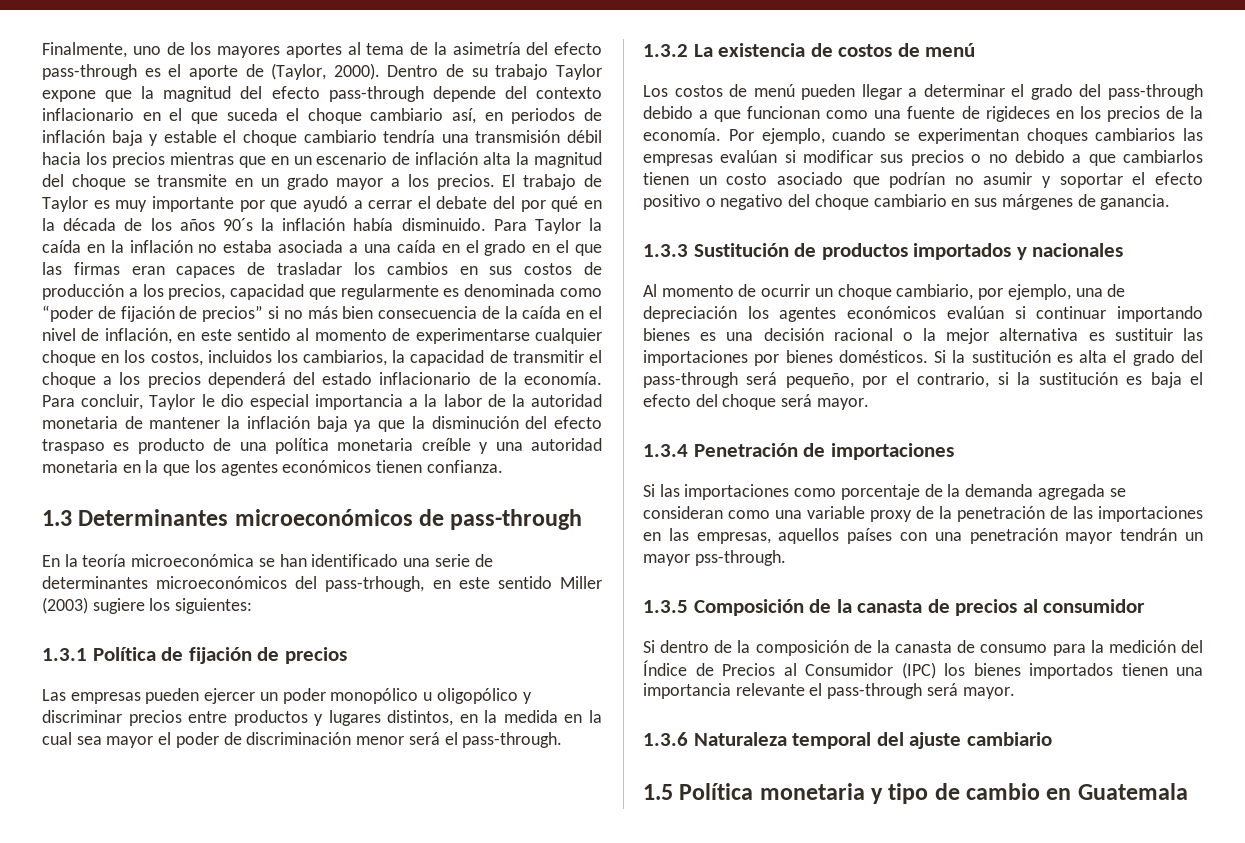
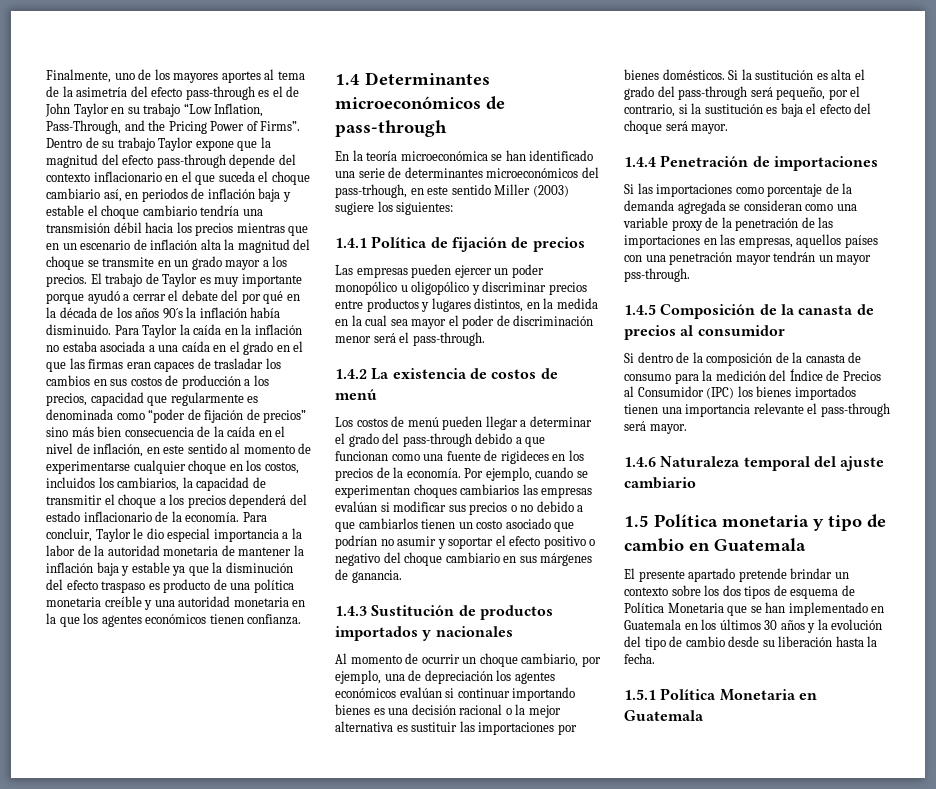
- Finalmente, uno de los mayores aportes al tema de la asimetría del efecto pass-through es el aporte de (Taylor, 2000).
+ Finalmente, uno de los mayores aportes al tema de la asimetría del efecto pass-through es el de John Taylor en su trabajo “Low Inflation, Pass-Through, and the Pricing Power of Firms”.
- El trabajo de Taylor es muy importante por que ayudó a cerrar el debate del por qué en la década de los años 90´s la inflación había disminuido.
+ El trabajo de Taylor es muy importante porque ayudó a cerrar el debate del por qué en la década de los años 90´s la inflación había disminuido.
- Para Taylor la caída en la inflación no estaba asociada a una caída en el grado en el que las firmas eran capaces de trasladar los cambios en sus costos de producción a los precios, capacidad que regularmente es denominada como “poder de fijación de precios” si no más bien consecuencia de la caída en el nivel de inflación, en este sentido al momento de experimentarse cualquier choque en los costos, incluidos los cambiarios, la capacidad de transmitir el choque a los precios dependerá del estado inflacionario de la economía.
+ Para Taylor la caída en la inflación no estaba asociada a una caída en el grado en el que las firmas eran capaces de trasladar los cambios en sus costos de producción a los precios, capacidad que regularmente es denominada como “poder de fijación de precios” sino más bien consecuencia de la caída en el nivel de inflación, en este sentido al momento de experimentarse cualquier choque en los costos, incluidos los cambiarios, la capacidad de transmitir el choque a los precios dependerá del estado inflacionario de la economía.
- Para concluir, Taylor le dio especial importancia a la labor de la autoridad monetaria de mantener la inflación baja ya que la disminución del efecto traspaso es producto de una política monetaria creíble y una autoridad monetaria en la que los agentes económicos tienen confianza.
+ Para concluir, Taylor le dio especial importancia a la labor de la autoridad monetaria de mantener la inflación baja y estable ya que la disminución del efecto traspaso es producto de una política monetaria creíble y una autoridad monetaria en la que los agentes económicos tienen confianza.
- 1.3 Determinantes microeconómicos de pass-through
+ 1.4 Determinantes microeconómicos de pass-through
- 1.3.1 Política de fijación de precios
+ 1.4.1 Política de fijación de precios
- 1.3.2 La existencia de costos de menú
+ 1.4.2 La existencia de costos de menú
- 1.3.3 Sustitución de productos importados y nacionales
+ 1.4.3 Sustitución de productos importados y nacionales
- 1.3.4 Penetración de importaciones
+ 1.4.4 Penetración de importaciones
- 1.3.5 Composición de la canasta de precios al consumidor
+ 1.4.5 Composición de la canasta de precios al consumidor
- 1.3.6 Naturaleza temporal del ajuste cambiario
+ 1.4.6 Naturaleza temporal del ajuste cambiario
+ El presente apartado pretende brindar un contexto sobre los dos tipos de esquema de Política Monetaria que se han implementado en Guatemala en los últimos 30 años y la evolución del tipo de cambio desde su liberación hasta la fecha.
+ 1.5.1 Política Monetaria en Guatemala

